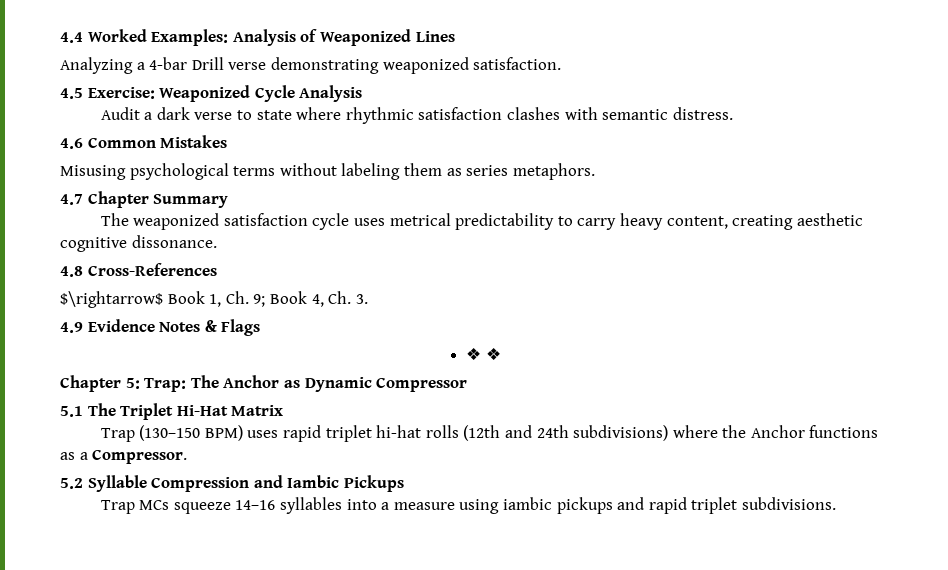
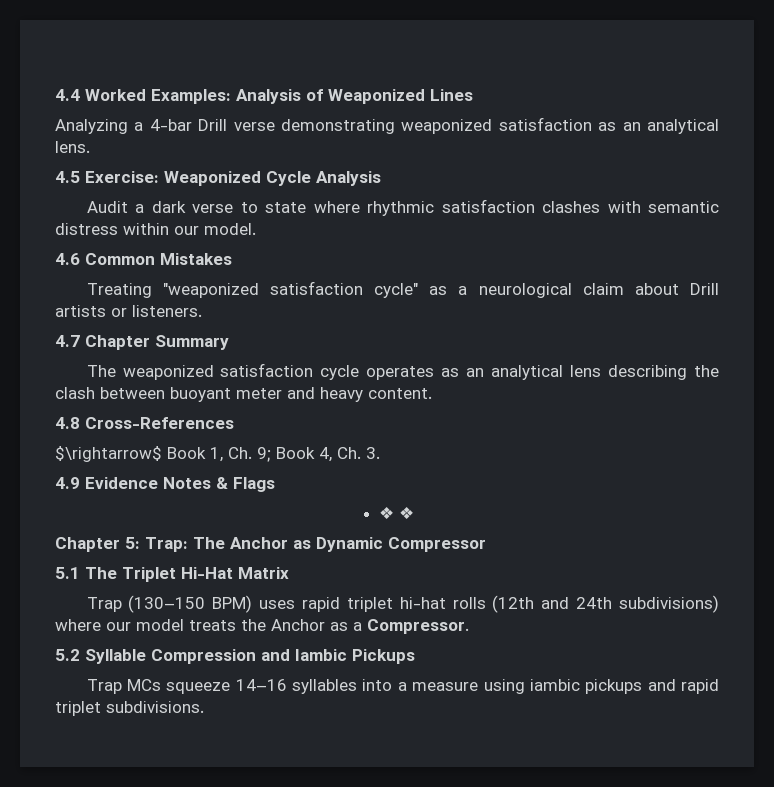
- Analyzing a 4-bar Drill verse demonstrating weaponized satisfaction.
+ Analyzing a 4-bar Drill verse demonstrating weaponized satisfaction as an analytical lens.
- Audit a dark verse to state where rhythmic satisfaction clashes with semantic distress.
+ Audit a dark verse to state where rhythmic satisfaction clashes with semantic distress within our model.
- Misusing psychological terms without labeling them as series metaphors.
+ Treating "weaponized satisfaction cycle" as a neurological claim about Drill artists or listeners.
- The weaponized satisfaction cycle uses metrical predictability to carry heavy content, creating aesthetic cognitive dissonance.
+ The weaponized satisfaction cycle operates as an analytical lens describing the clash between buoyant meter and heavy content.
- Trap (130–150 BPM) uses rapid triplet hi-hat rolls (12th and 24th subdivisions) where the Anchor functions as a Compressor.
+ Trap (130–150 BPM) uses rapid triplet hi-hat rolls (12th and 24th subdivisions) where our model treats the Anchor as a Compressor.

